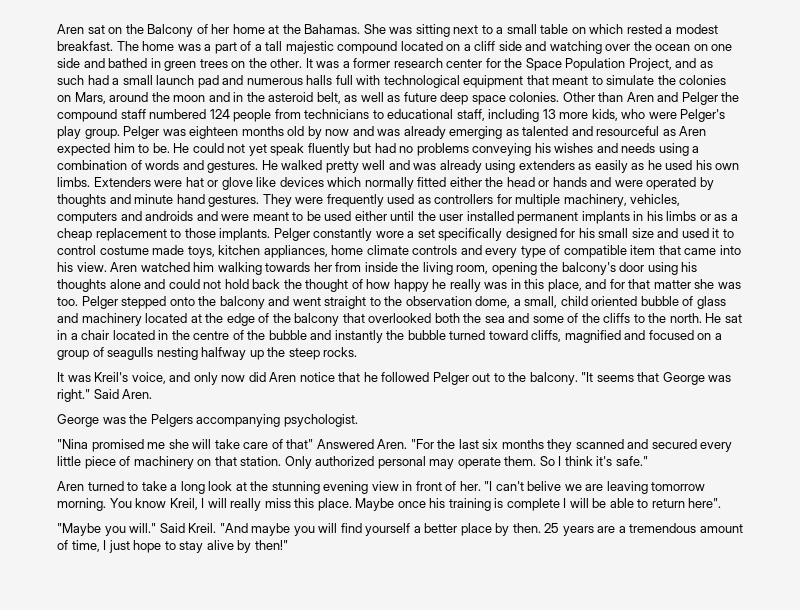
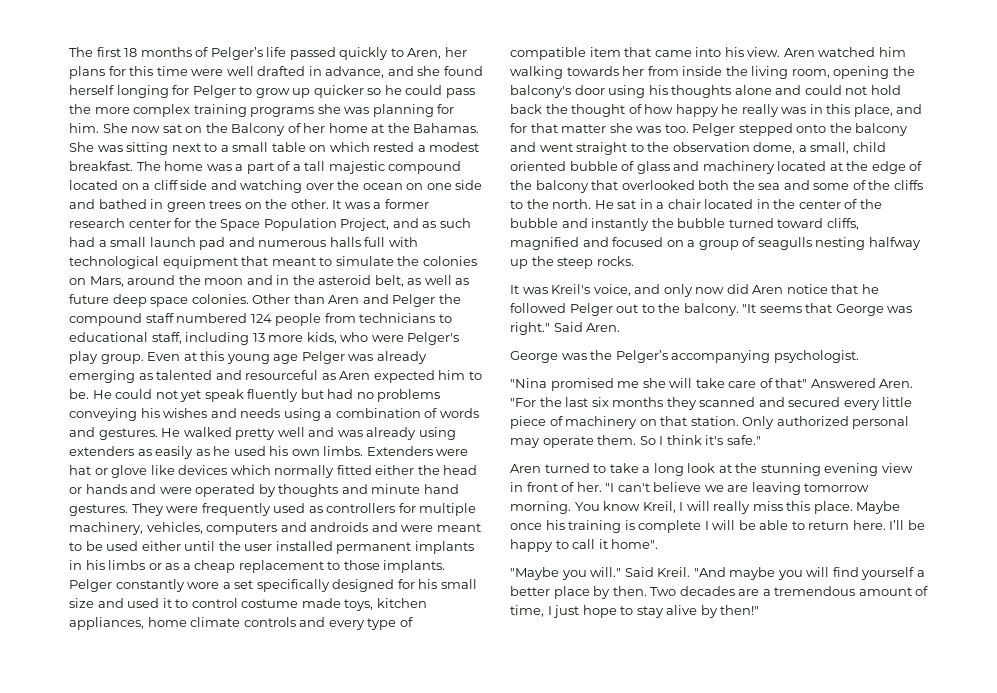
- Aren sat on the Balcony of her home at the Bahamas.
+ The first 18 months of Pelger’s life passed quickly to Aren, her plans for this time were well drafted in advance, and she found herself longing for Pelger to grow up quicker so he could pass the more complex training programs she was planning for him. She now sat on the Balcony of her home at the Bahamas.
- Pelger was eighteen months old by now and was already emerging as talented and resourceful as Aren expected him to be.
+ Even at this young age Pelger was already emerging as talented and resourceful as Aren expected him to be.
- He sat in a chair located in the centre of the bubble and instantly the bubble turned toward cliffs, magnified and focused on a group of seagulls nesting halfway up the steep rocks.
+ He sat in a chair located in the center of the bubble and instantly the bubble turned toward cliffs, magnified and focused on a group of seagulls nesting halfway up the steep rocks.
- George was the Pelgers accompanying psychologist.
+ George was the Pelger’s accompanying psychologist.
- "I can't belive we are leaving tomorrow morning.
+ "I can't believe we are leaving tomorrow morning.
- Maybe once his training is complete I will be able to return here".
+ Maybe once his training is complete I will be able to return here. I’ll be happy to call it home".
- 25 years are a tremendous amount of time, I just hope to stay alive by then!"
+ Two decades are a tremendous amount of time, I just hope to stay alive by then!"

